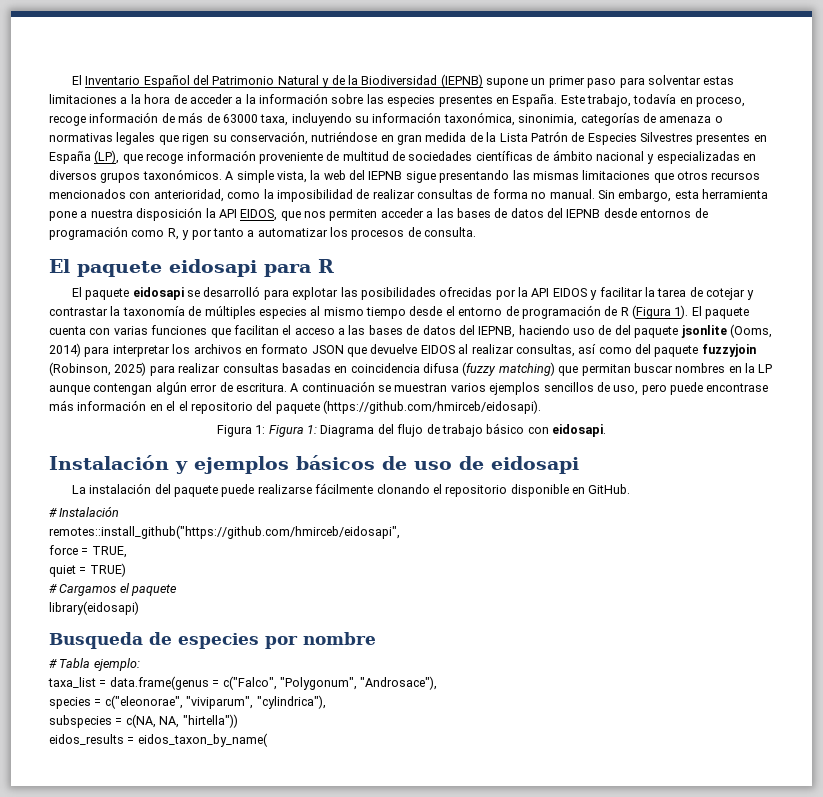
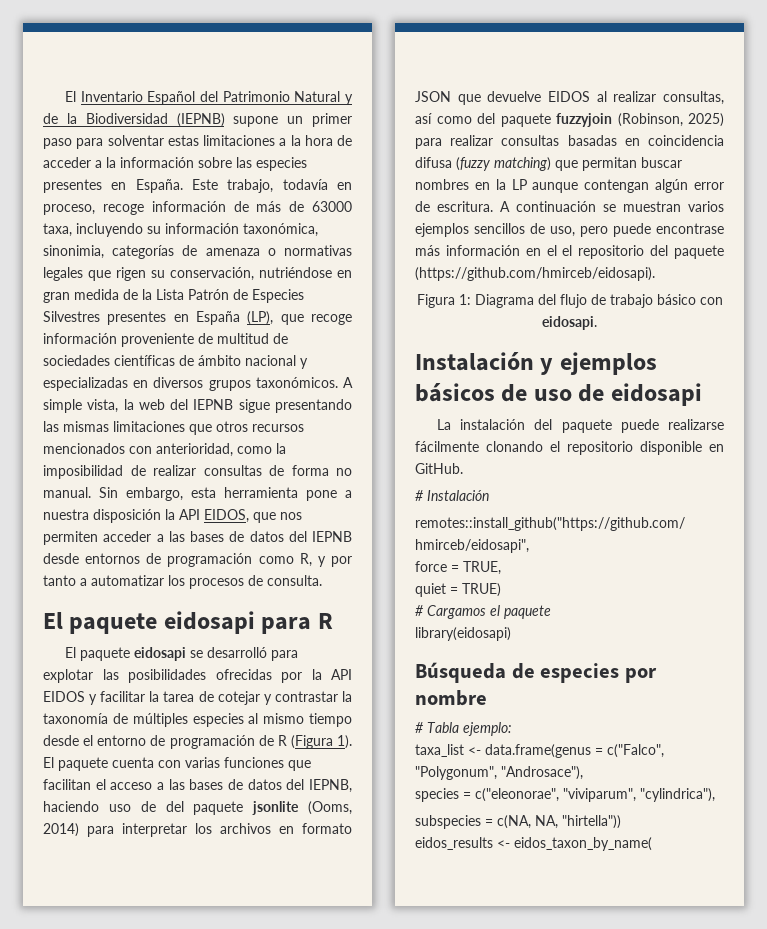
- Figura 1: Figura 1: Diagrama del flujo de trabajo básico con eidosapi.
+ Figura 1: Diagrama del flujo de trabajo básico con eidosapi.
- Busqueda de especies por nombre
+ Búsqueda de especies por nombre
- taxa_list = data.frame(genus = c("Falco", "Polygonum", "Androsace"),
+ taxa_list <- data.frame(genus = c("Falco", "Polygonum", "Androsace"),
- eidos_results = eidos_taxon_by_name(
+ eidos_results <- eidos_taxon_by_name(

